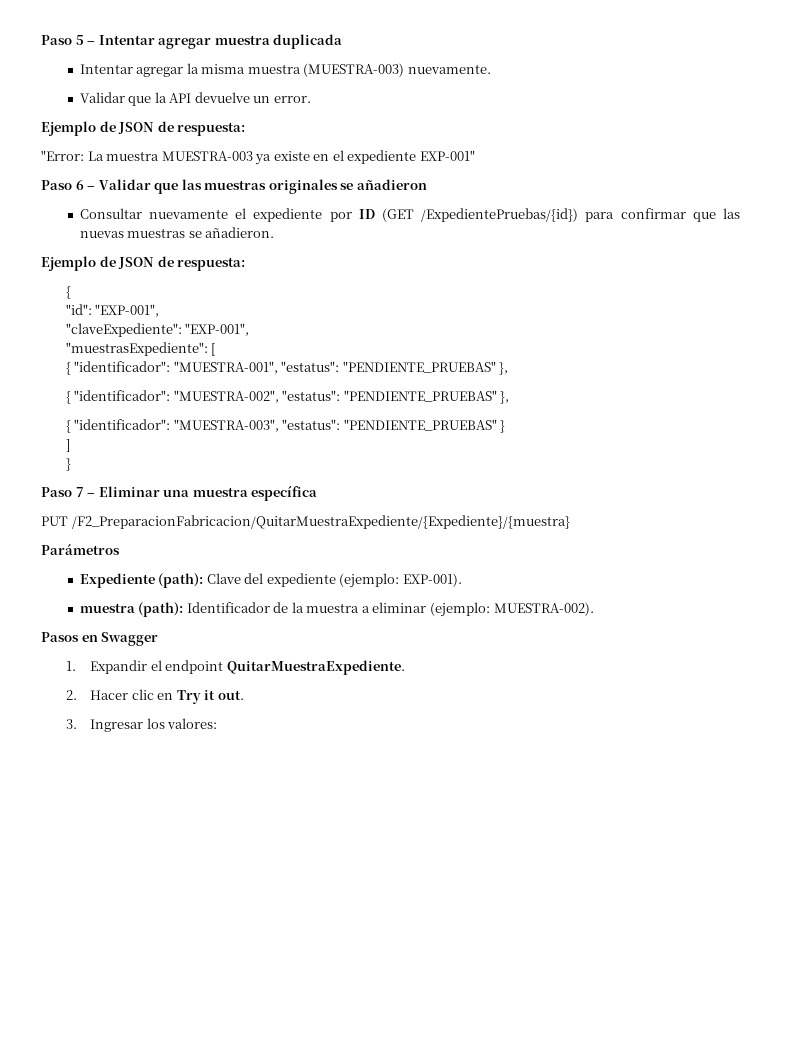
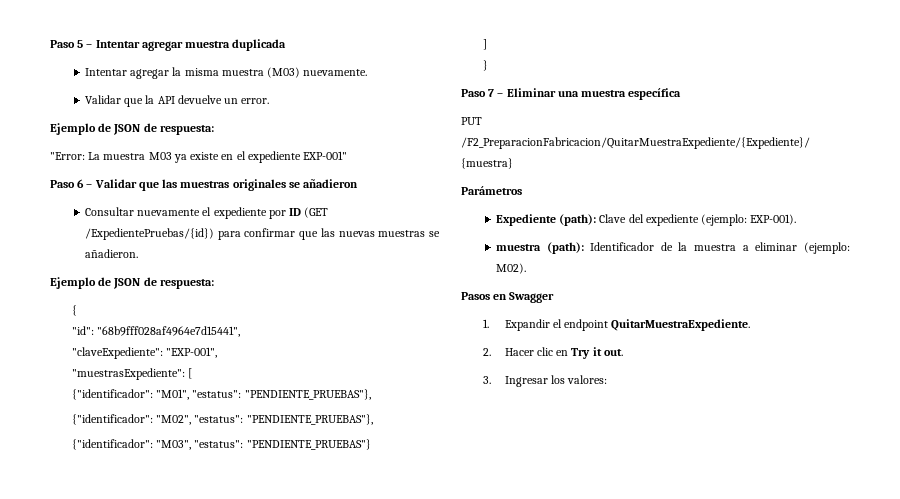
- Intentar agregar la misma muestra (MUESTRA-003) nuevamente.
+ Intentar agregar la misma muestra (M03) nuevamente.
- "Error: La muestra MUESTRA-003 ya existe en el expediente EXP-001"
+ "Error: La muestra M03 ya existe en el expediente EXP-001"
- "id": "EXP-001",
+ "id": "68b9fff028af4964e7d15441",
- { "identificador": "MUESTRA-001", "estatus": "PENDIENTE_PRUEBAS" },
- { "identificador": "MUESTRA-002", "estatus": "PENDIENTE_PRUEBAS" },
- { "identificador": "MUESTRA-003", "estatus": "PENDIENTE_PRUEBAS" }
+ {"identificador": "M01", "estatus": "PENDIENTE_PRUEBAS"},
+ {"identificador": "M02", "estatus": "PENDIENTE_PRUEBAS"},
+ {"identificador": "M03", "estatus": "PENDIENTE_PRUEBAS"}
- muestra (path): Identificador de la muestra a eliminar (ejemplo: MUESTRA-002).
+ muestra (path): Identificador de la muestra a eliminar (ejemplo: M02).

